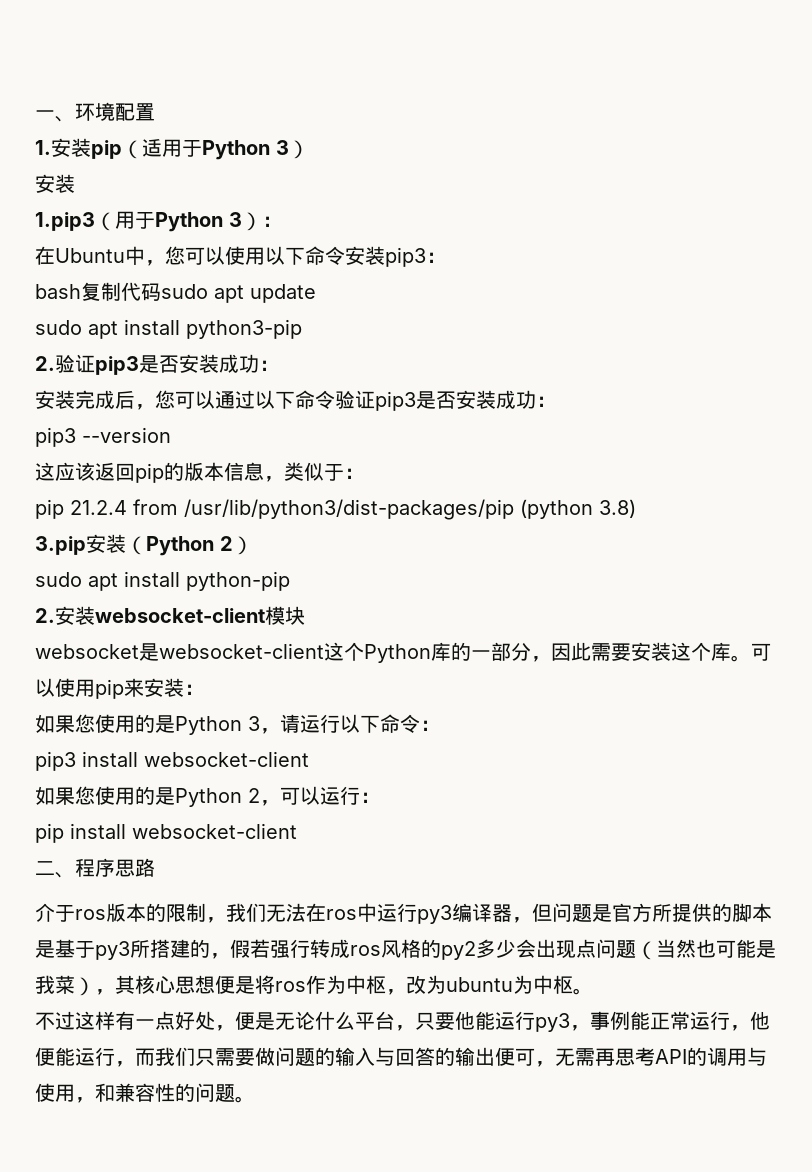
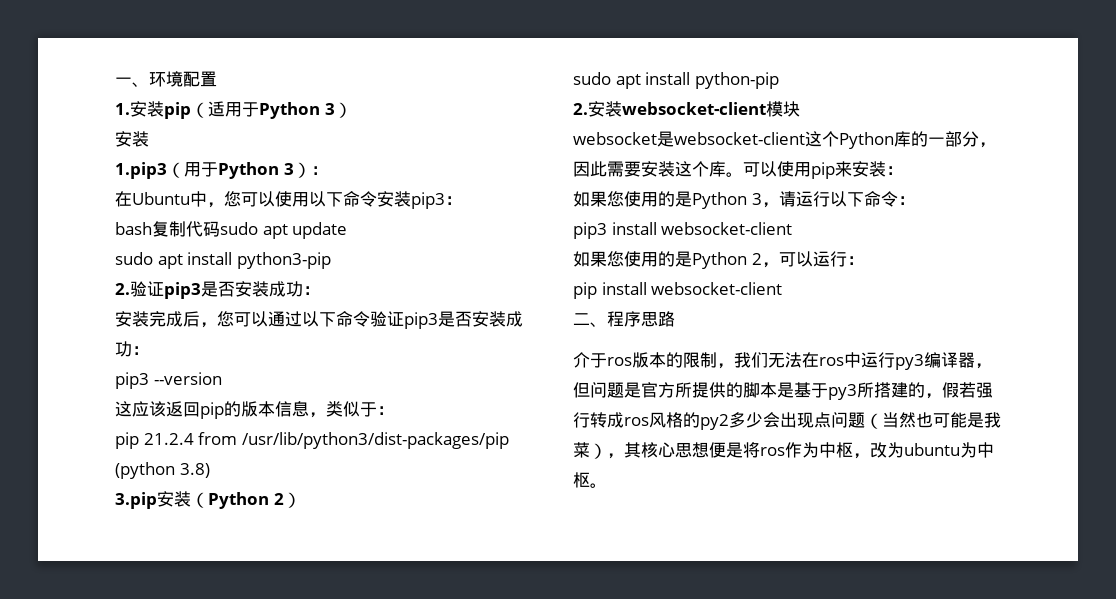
- 不过这样有一点好处，便是无论什么平台，只要他能运行py3，事例能正常运行，他便能运行，而我们只需要做问题的输入与回答的输出便可，无需再思考API的调用与使用，和兼容性的问题。

